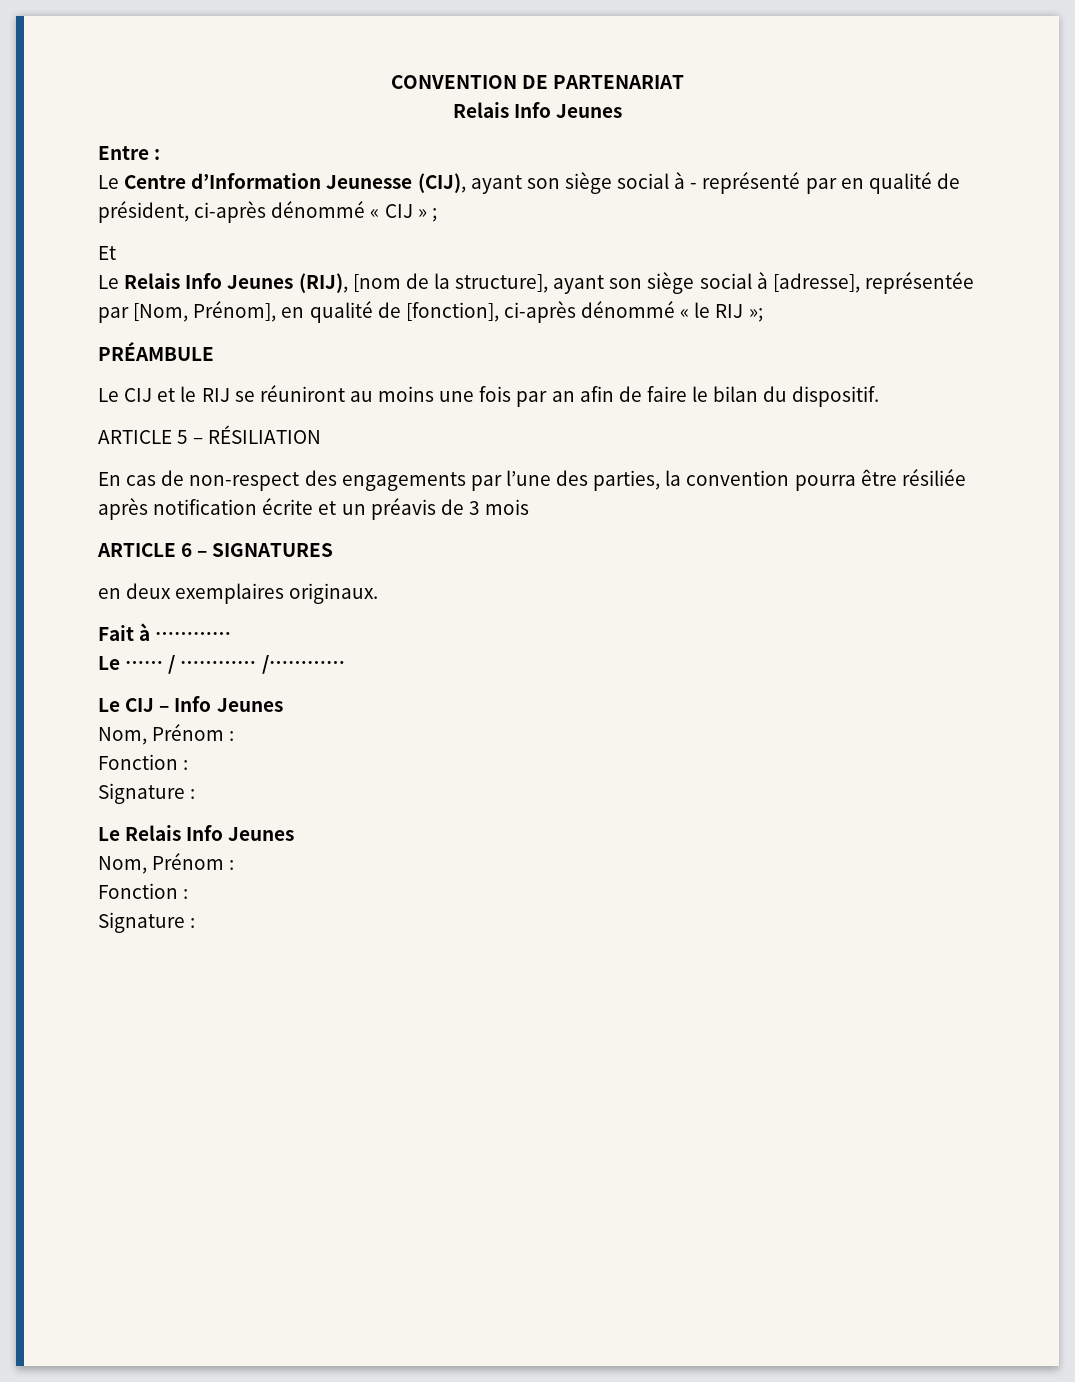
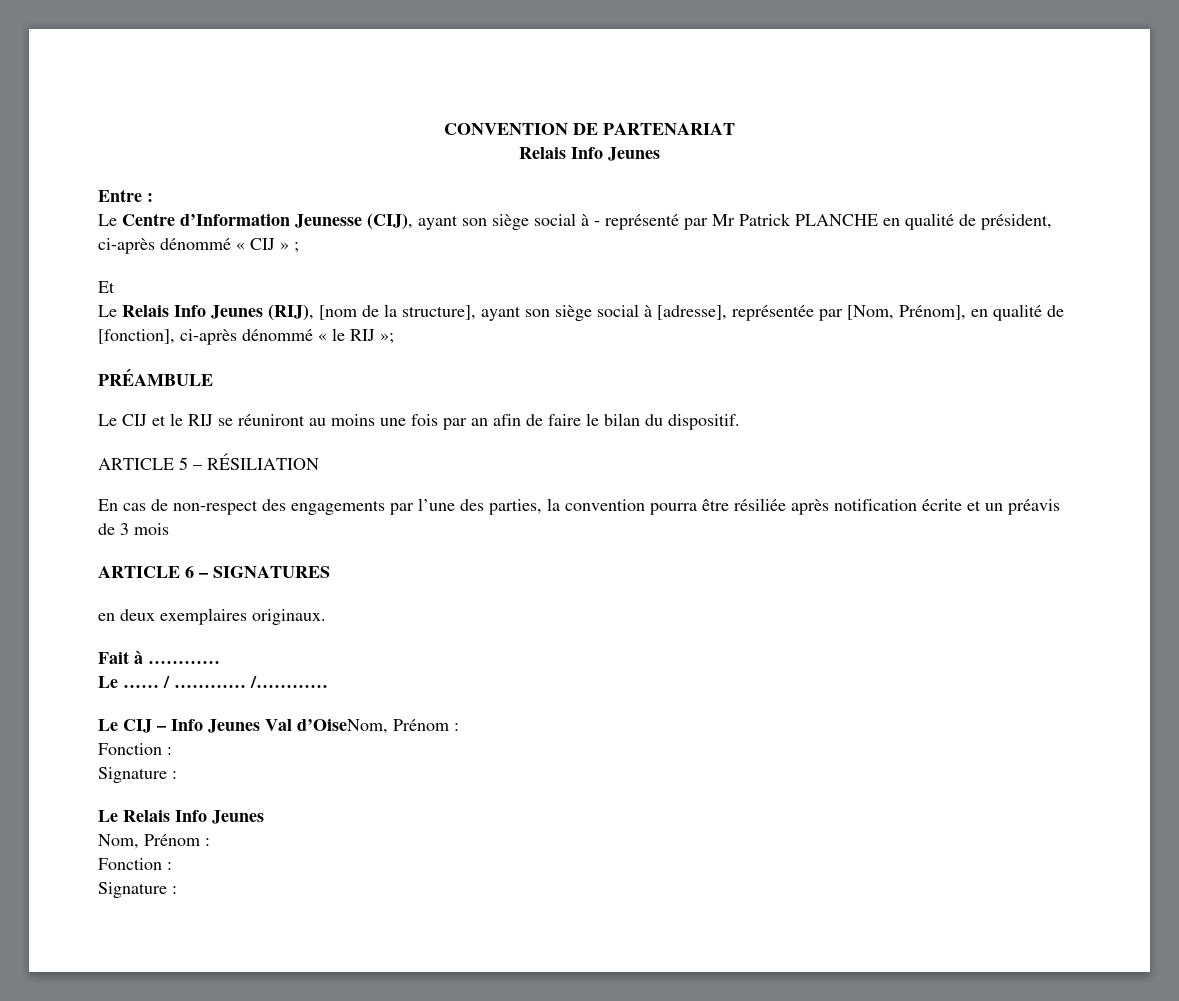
- Le Centre d’Information Jeunesse (CIJ), ayant son siège social à - représenté par en qualité de président, ci-après dénommé « CIJ » ;
+ Le Centre d’Information Jeunesse (CIJ), ayant son siège social à - représenté par Mr Patrick PLANCHE en qualité de président, ci-après dénommé « CIJ » ;
- Le CIJ – Info Jeunes
- Nom, Prénom :
+ Le CIJ – Info Jeunes Val d’OiseNom, Prénom :

